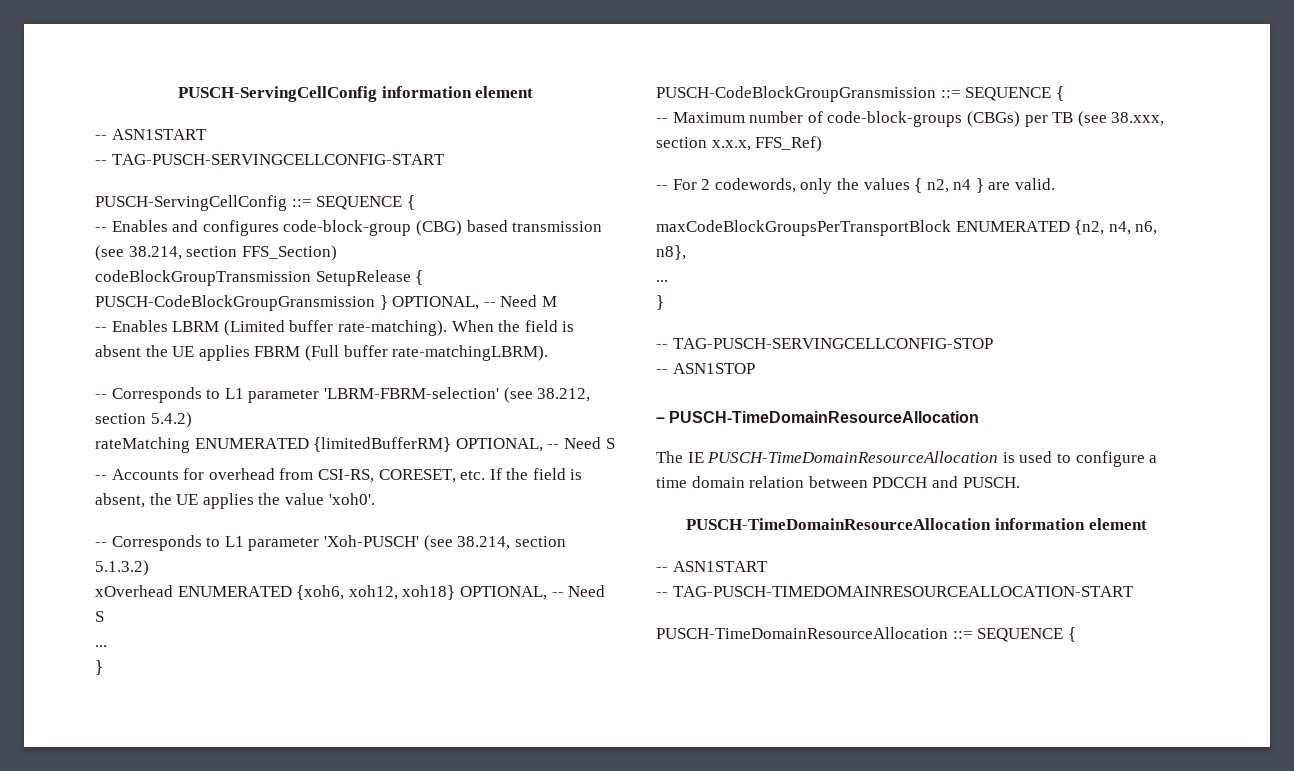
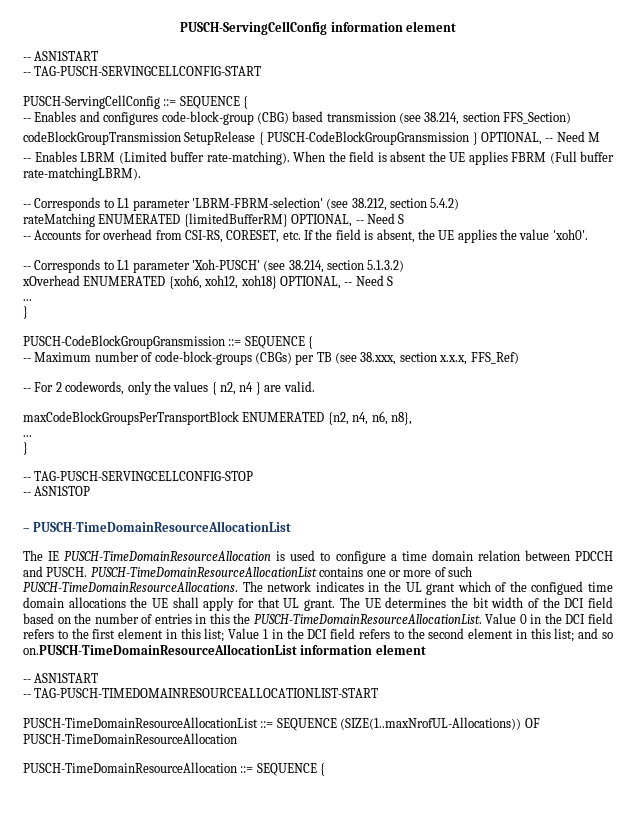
- – PUSCH-TimeDomainResourceAllocation
+ – PUSCH-TimeDomainResourceAllocationList
- The IE PUSCH-TimeDomainResourceAllocation is used to configure a time domain relation between PDCCH and PUSCH.
- PUSCH-TimeDomainResourceAllocation information element
+ The IE PUSCH-TimeDomainResourceAllocation is used to configure a time domain relation between PDCCH and PUSCH. PUSCH-TimeDomainResourceAllocationList contains one or more of such PUSCH-TimeDomainResourceAllocations. The network indicates in the UL grant which of the configued time domain allocations the UE shall apply for that UL grant. The UE determines the bit width of the DCI field based on the number of entries in this the PUSCH-TimeDomainResourceAllocationList. Value 0 in the DCI field refers to the first element in this list; Value 1 in the DCI field refers to the second element in this list; and so on.PUSCH-TimeDomainResourceAllocationList information element
  -- ASN1START
- -- TAG-PUSCH-TIMEDOMAINRESOURCEALLOCATION-START
+ -- TAG-PUSCH-TIMEDOMAINRESOURCEALLOCATIONLIST-START
+ PUSCH-TimeDomainResourceAllocationList ::= SEQUENCE (SIZE(1..maxNrofUL-Allocations)) OF PUSCH-TimeDomainResourceAllocation

